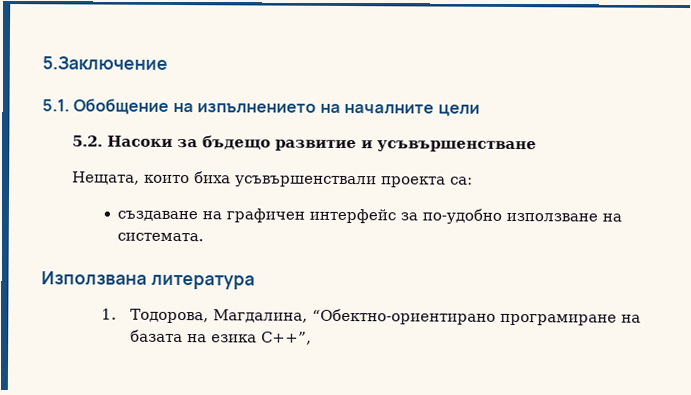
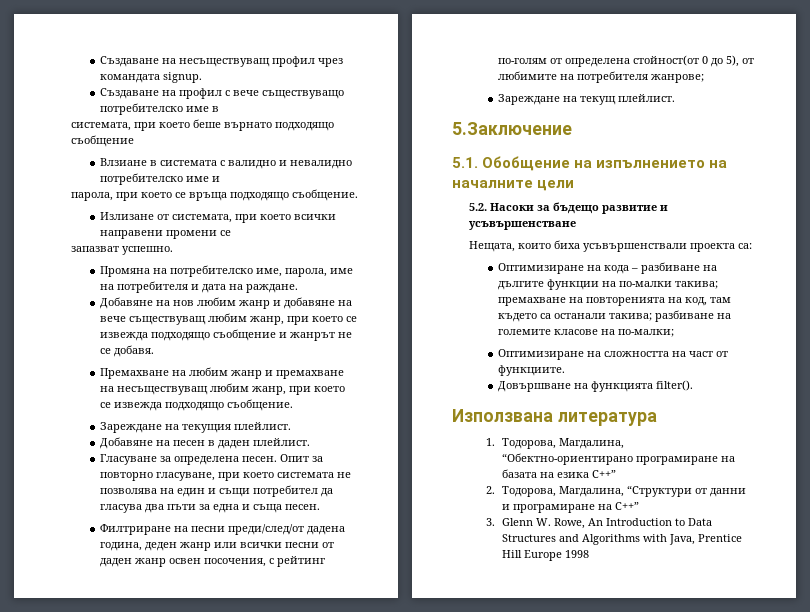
+ Създаване на несъществуващ профил чрез командата signup.
+ Създаване на профил с вече съществуващо потребителско име в
+ системата, при което беше върнато подходящо съобщение
+ Влзиане в системата с валидно и невалидно потребителско име и
+ парола, при което се връща подходящо съобщение.
+ Излизане от системата, при което всички направени промени се
+ запазват успешно.
+ Промяна на потребителско име, парола, име на потребителя и дата на раждане.
+ Добавяне на нов любим жанр и добавяне на вече съществуващ любим жанр, при което се извежда подходящо съобщение и жанрът не се добавя.
+ Премахване на любим жанр и премахване на несъществуващ любим жанр, при което се извежда подходящо съобщение.
+ Зареждане на текущия плейлист.
+ Добавяне на песен в даден плейлист.
+ Гласуване за определена песен. Опит за повторно гласуване, при което системата не позволява на един и същи потребител да гласува два пъти за една и съща песен.
+ Филтриране на песни преди/след/от дадена година, деден жанр или всички песни от даден жанр освен посочения, с рейтинг по-голям от определена стойност(от 0 до 5), от любимите на потребителя жанрове;
+ Зареждане на тeкущ плейлист.
- създаване на графичен интерфейс за по-удобно използване на системата.
+ Оптимизиране на кода – разбиване на дългите функции на по-малки такива; премахване на повторенията на код, там където са останали такива; разбиване на големите класове на по-малки;
+ Оптимизиране на сложността на част от функциите.
+ Довършване на функцията filter().
- 1. Тодорова, Магдалина, “Обектно-ориентирано програмиране на базата на езика C++”,
+ 1. Тодорова, Магдалина, “Обектно-ориентирано програмиране на базата на езика C++”
+ 2. Тодорова, Магдалина, “Структури от данни и програмиране на C++”
+ 3. Glenn W. Rowe, An Introduction to Data Structures and Algorithms with Java, Prentice Hill Europe 1998

